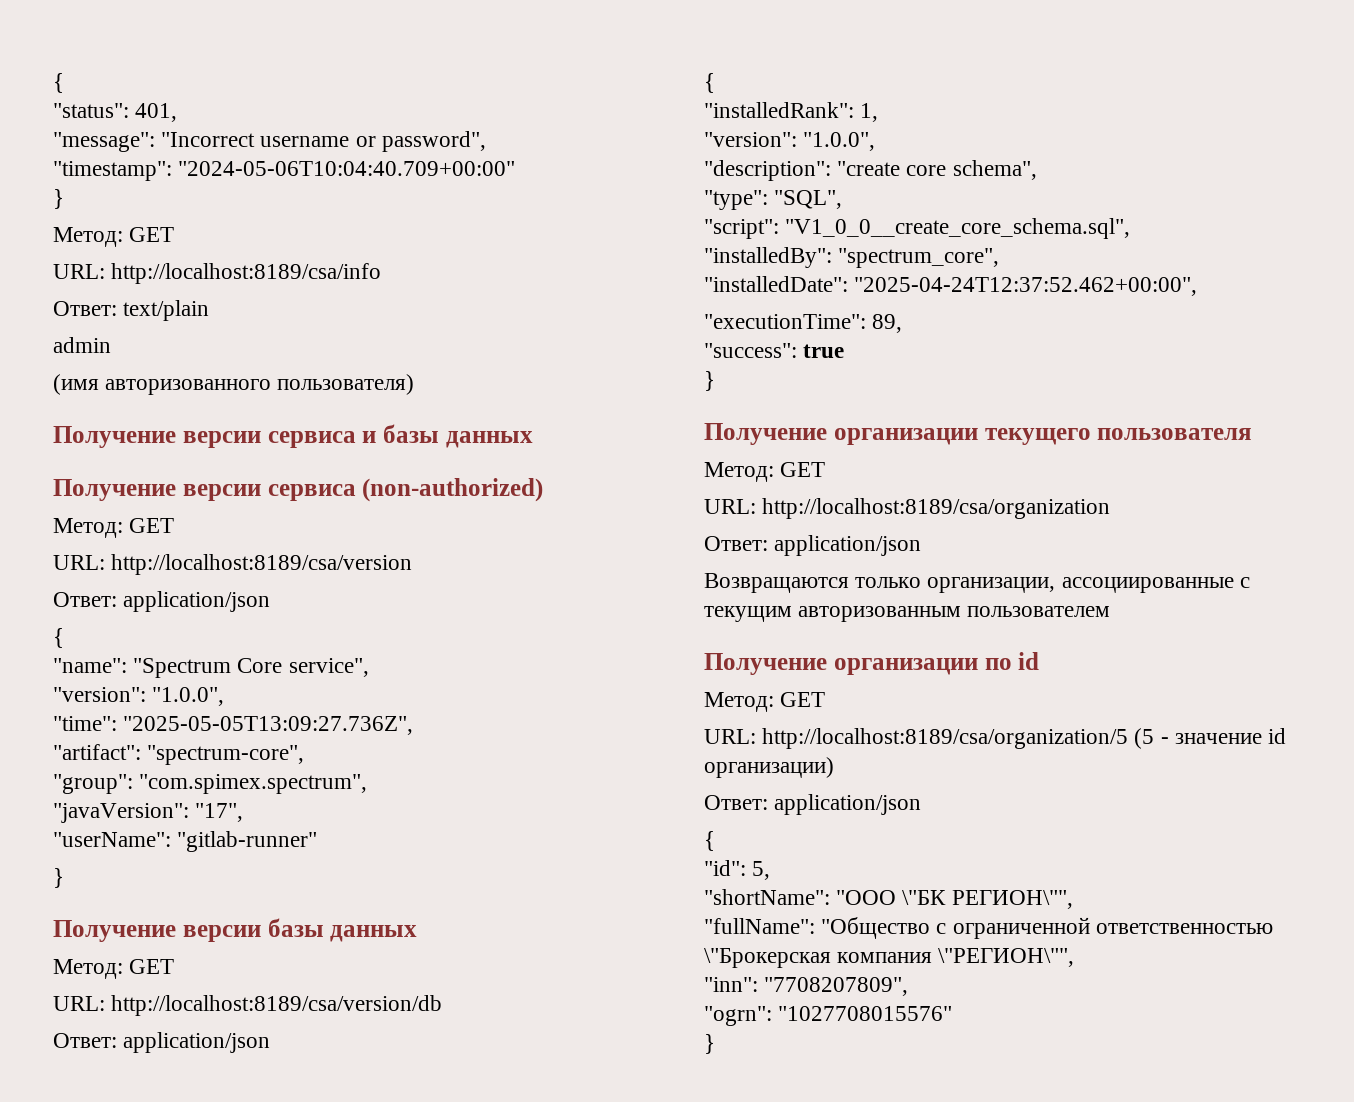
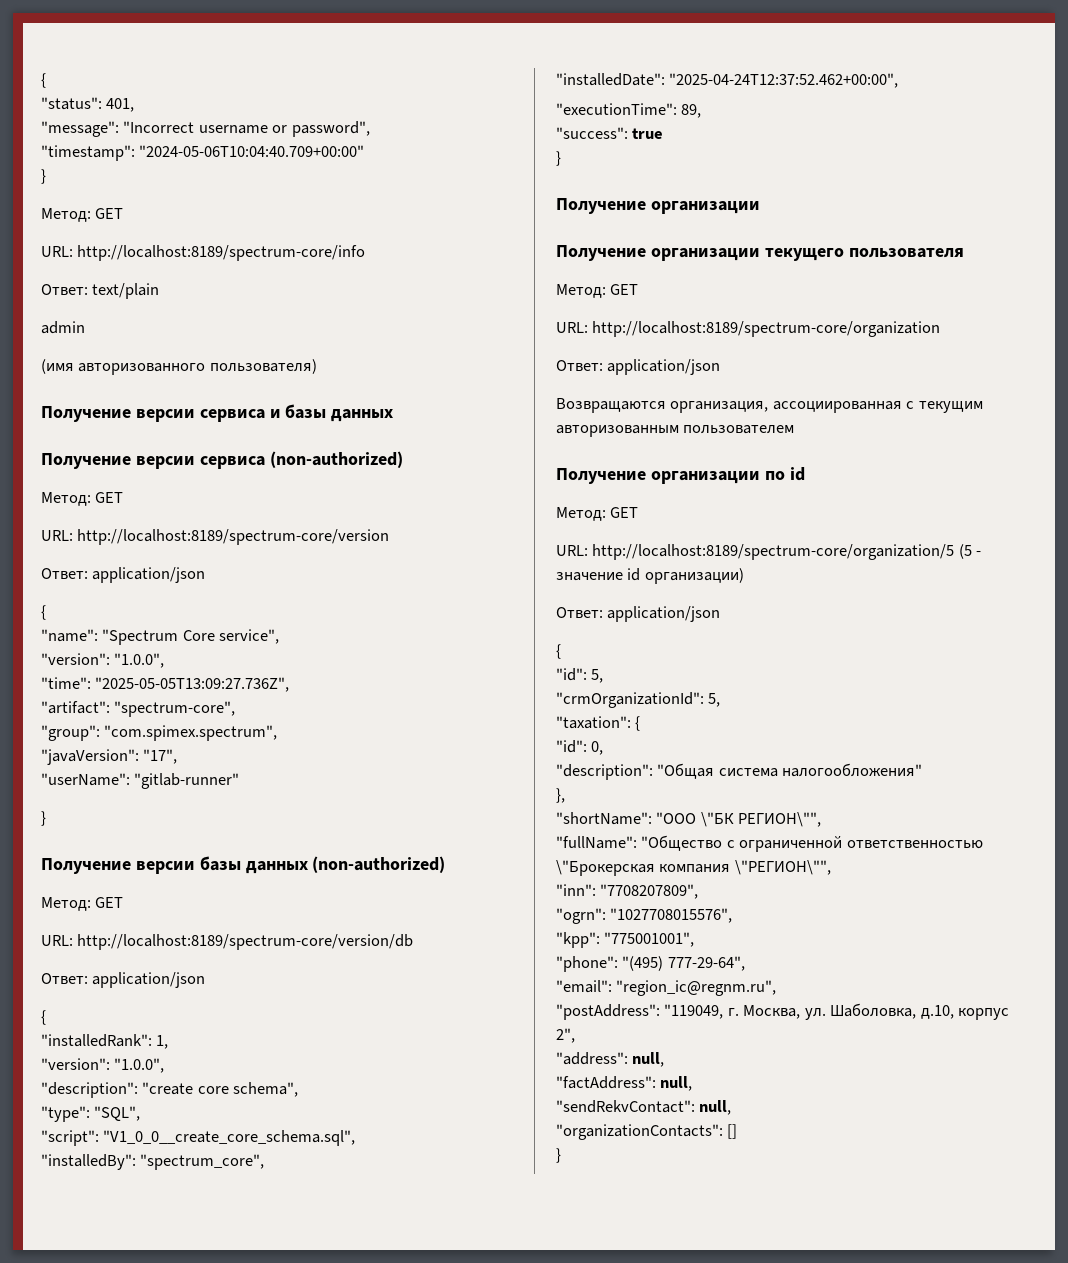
- URL: http://localhost:8189/csa/info
+ URL: http://localhost:8189/spectrum-core/info
- URL: http://localhost:8189/csa/version
+ URL: http://localhost:8189/spectrum-core/version
- Получение версии базы данных
+ Получение версии базы данных (non-authorized)
  Метод: GET
- URL: http://localhost:8189/csa/version/db
+ URL: http://localhost:8189/spectrum-core/version/db
  "success": true
  }
+ Получение организации
- URL: http://localhost:8189/csa/organization
+ URL: http://localhost:8189/spectrum-core/organization
- Возвращаются только организации, ассоциированные с текущим авторизованным пользователем
+ Возвращаются организация, ассоциированная с текущим авторизованным пользователем
- URL: http://localhost:8189/csa/organization/5 (5 - значение id организации)
+ URL: http://localhost:8189/spectrum-core/organization/5 (5 - значение id организации)
+ "crmOrganizationId": 5,
+ "taxation": {
+ "id": 0,
+ "description": "Общая система налогообложения"
+ },
- "ogrn": "1027708015576"
+ "ogrn": "1027708015576",
+ "kpp": "775001001",
+ "phone": "(495) 777-29-64",
+ "email": "region_ic@regnm.ru",
+ "postAddress": "119049, г. Москва, ул. Шаболовка, д.10, корпус 2",
+ "address": null,
+ "factAddress": null,
+ "sendRekvContact": null,
+ "organizationContacts": []

